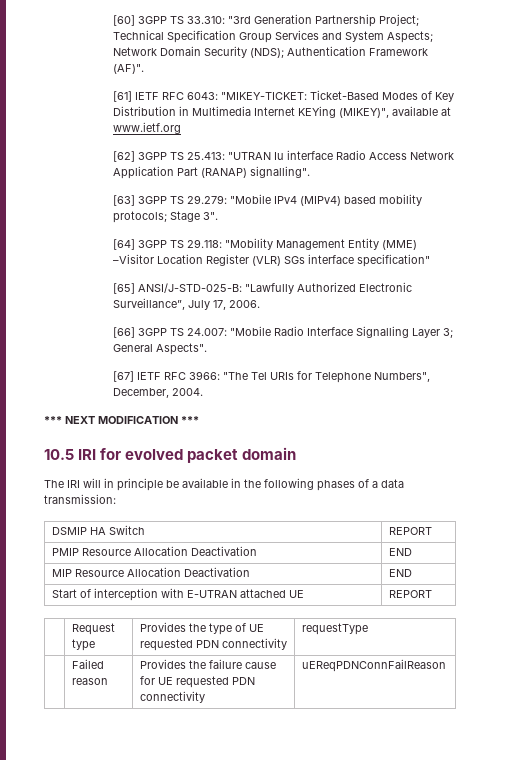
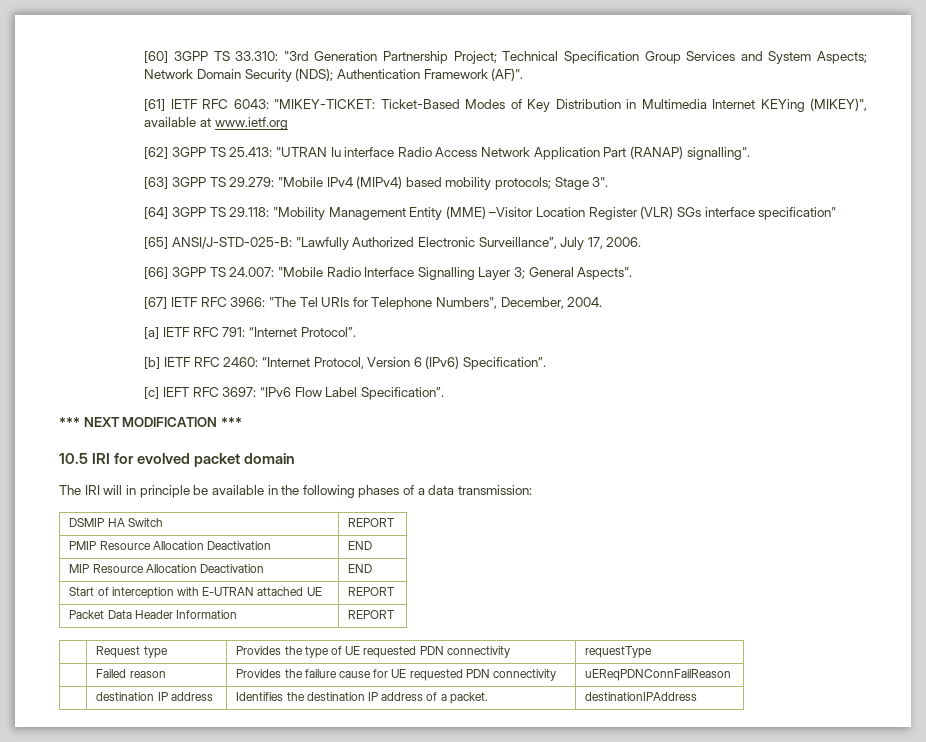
+ [a] IETF RFC 791: “Internet Protocol”.
+ [b] IETF RFC 2460: “Internet Protocol, Version 6 (IPv6) Specification”.
+ [c] IEFT RFC 3697: “IPv6 Flow Label Specification”.
+ Packet Data Header Information | REPORT
+ | destination IP address | Identifies the destination IP address of a packet. | destinationIPAddress

